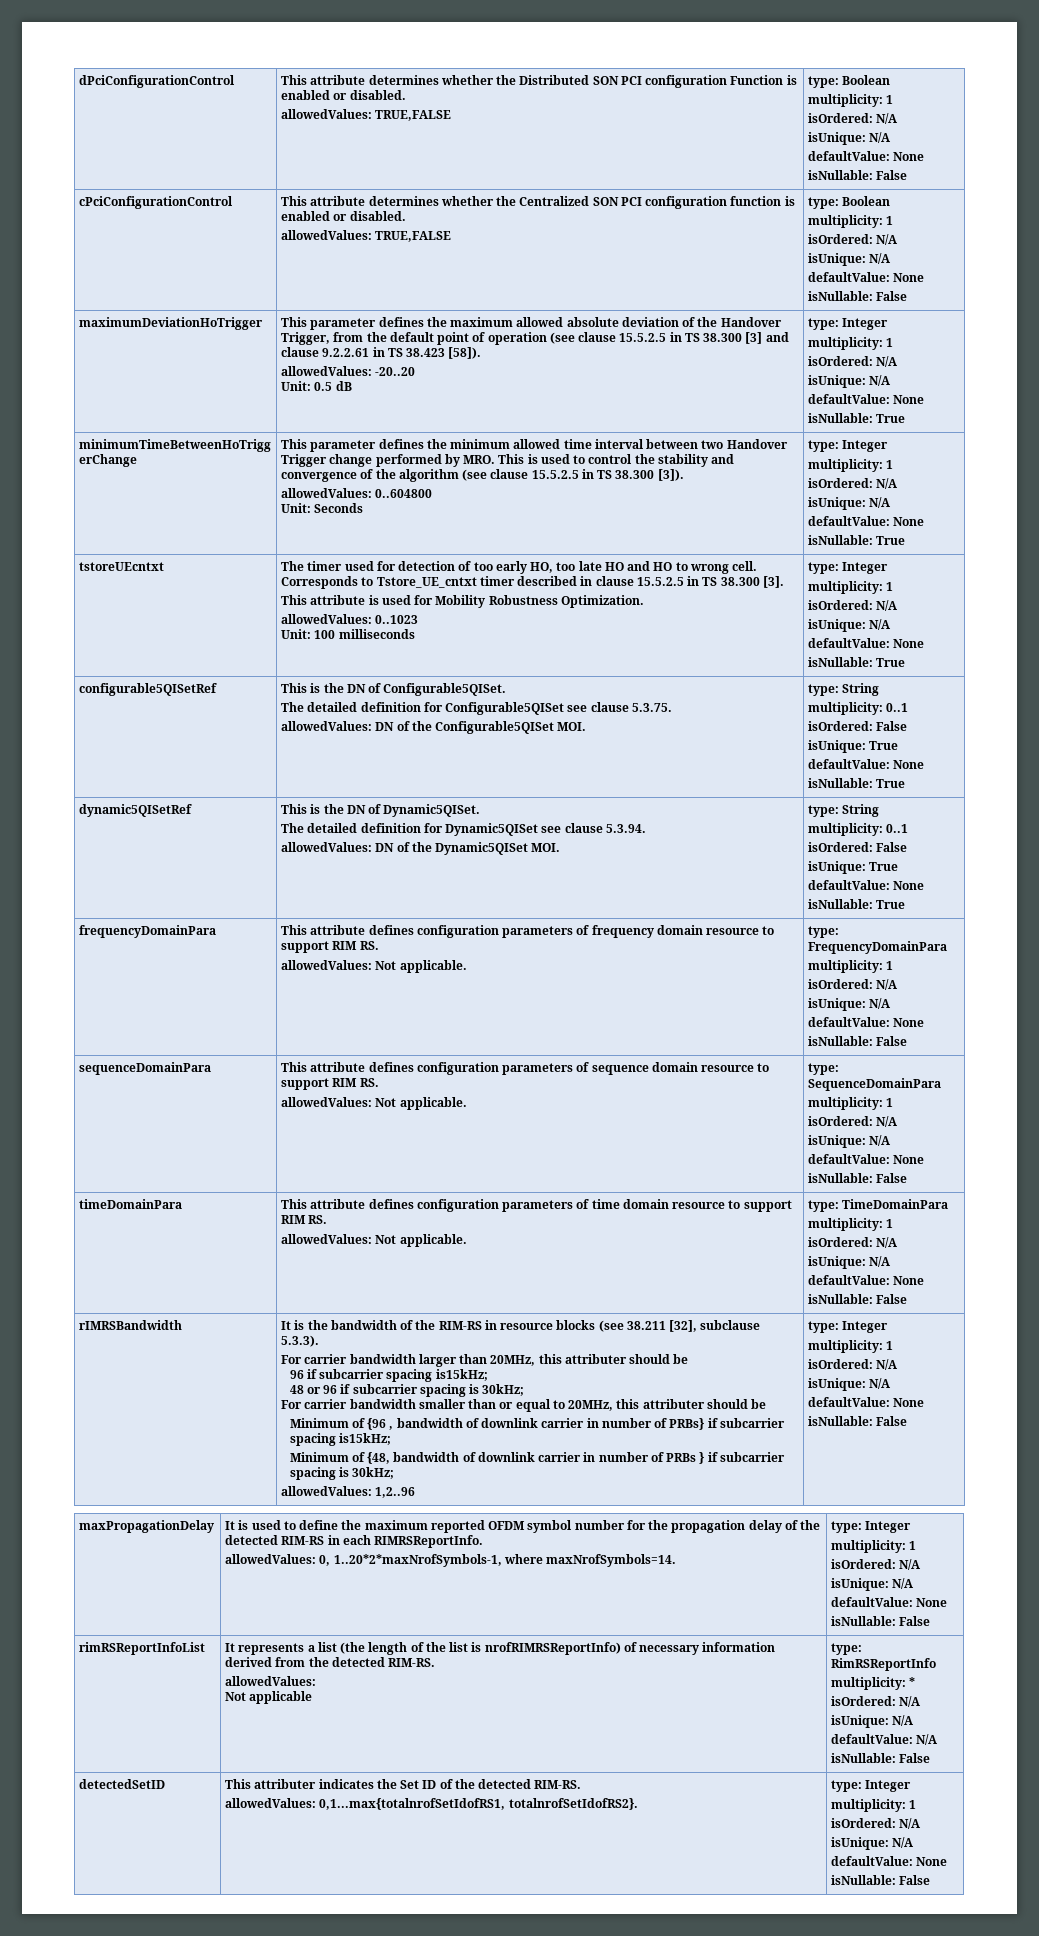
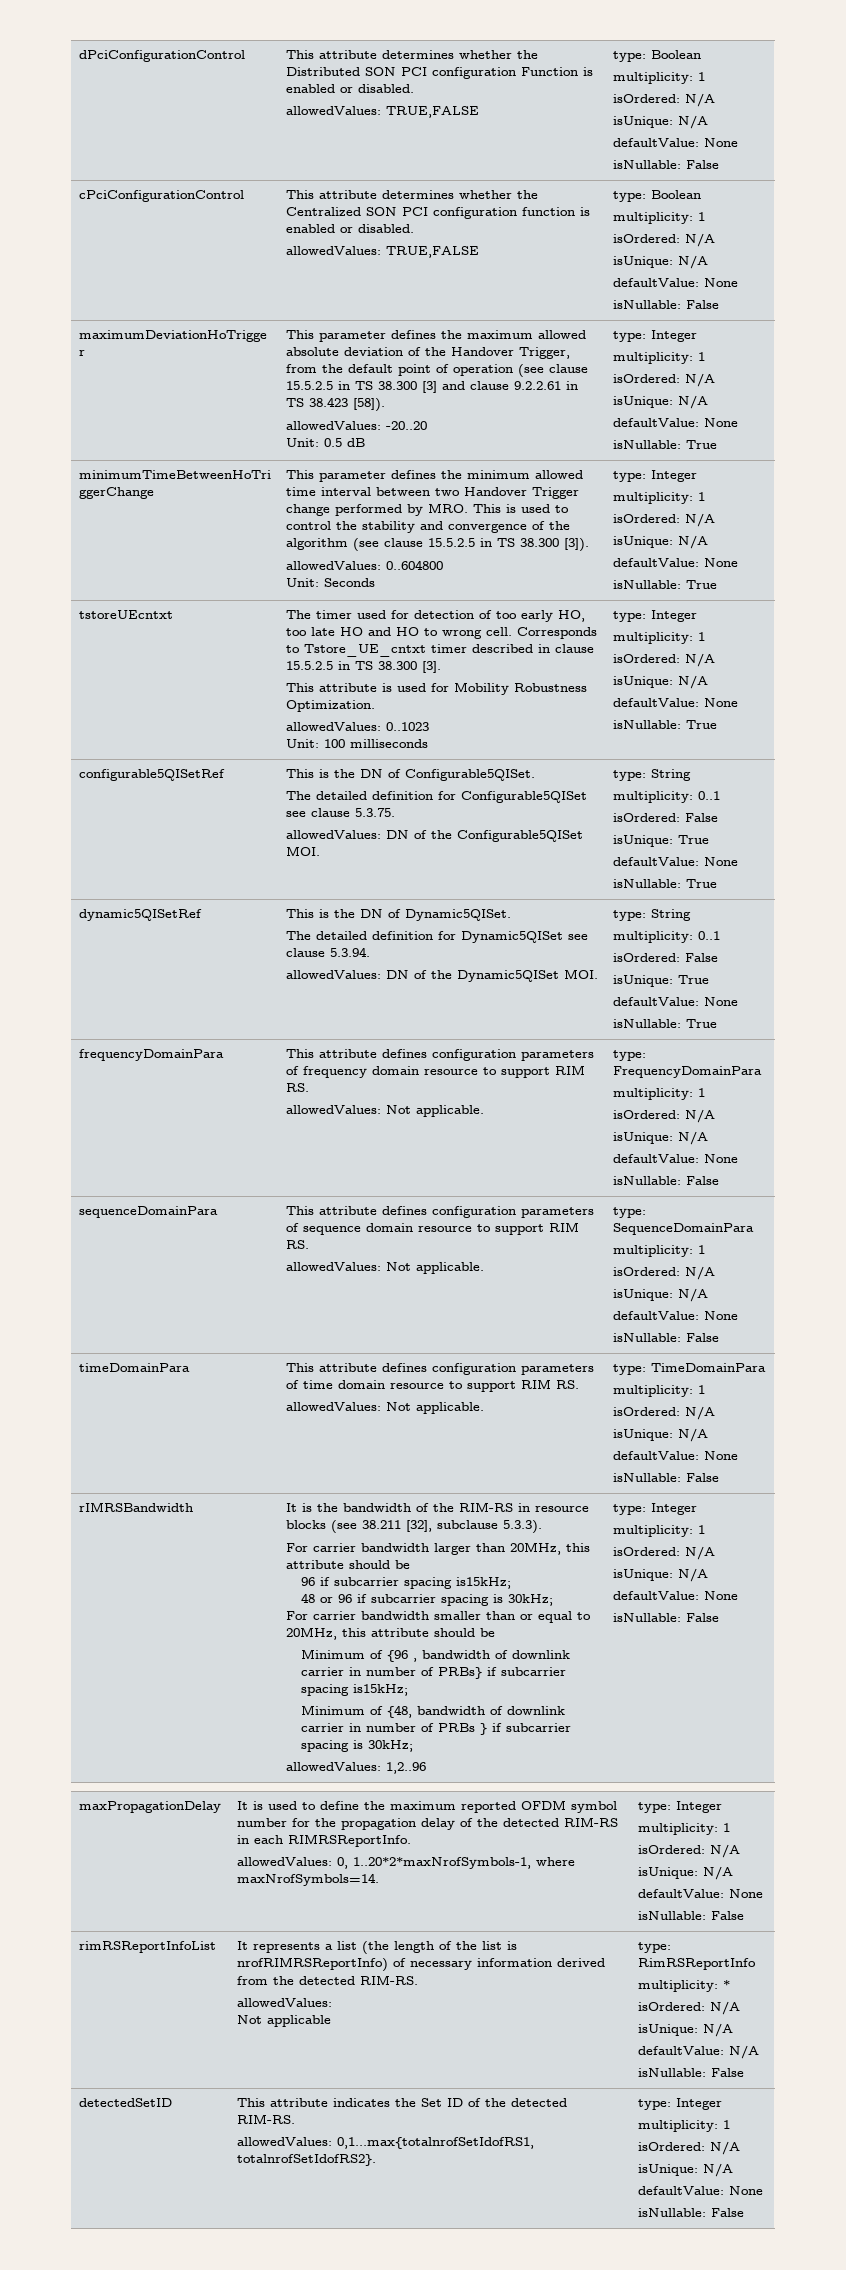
- For carrier bandwidth larger than 20MHz, this attributer should be
+ For carrier bandwidth larger than 20MHz, this attribute should be
- For carrier bandwidth smaller than or equal to 20MHz, this attributer should be
+ For carrier bandwidth smaller than or equal to 20MHz, this attribute should be
- detectedSetID | This attributer indicates the Set ID of the detected RIM-RS.
+ detectedSetID | This attribute indicates the Set ID of the detected RIM-RS.

